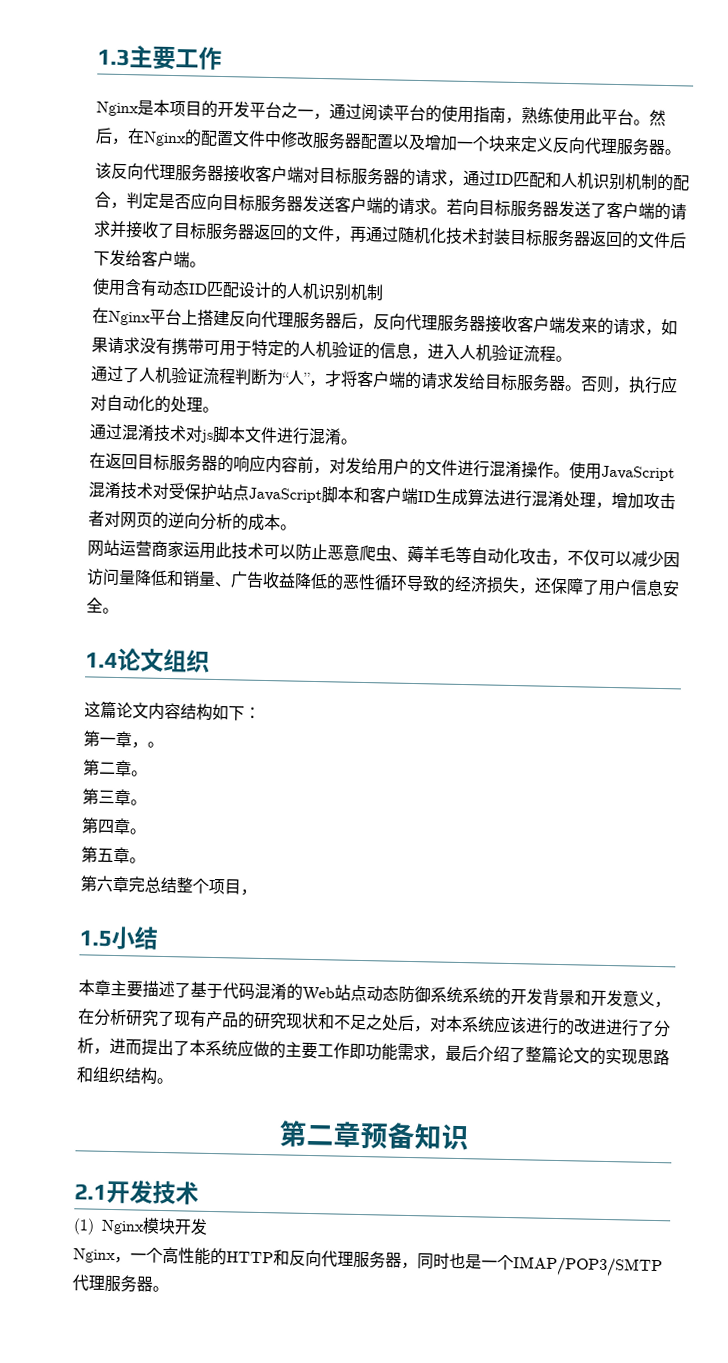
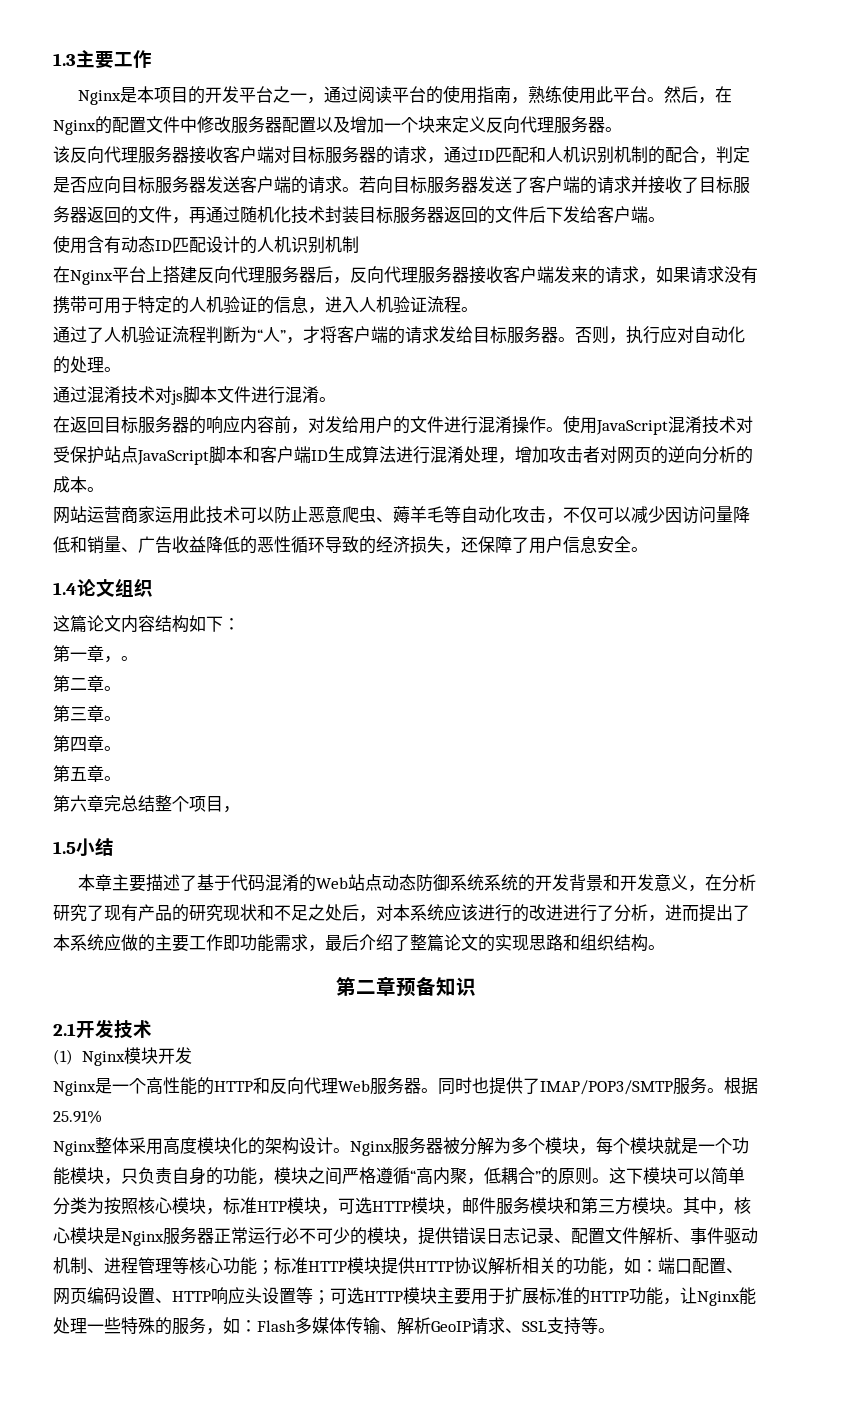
- Nginx，一个高性能的HTTP和反向代理服务器，同时也是一个IMAP/POP3/SMTP代理服务器。
+ Nginx是一个高性能的HTTP和反向代理Web服务器。同时也提供了IMAP/POP3/SMTP服务。根据25.91%
+ Nginx整体采用高度模块化的架构设计。Nginx服务器被分解为多个模块，每个模块就是一个功能模块，只负责自身的功能，模块之间严格遵循“高内聚，低耦合”的原则。这下模块可以简单分类为按照核心模块，标准HTP模块，可选HTTP模块，邮件服务模块和第三方模块。其中，核心模块是Nginx服务器正常运行必不可少的模块，提供错误日志记录、配置文件解析、事件驱动机制、进程管理等核心功能；标准HTTP模块提供HTTP协议解析相关的功能，如：端口配置、网页编码设置、HTTP响应头设置等；可选HTTP模块主要用于扩展标准的HTTP功能，让Nginx能处理一些特殊的服务，如：Flash多媒体传输、解析GeoIP请求、SSL支持等。

